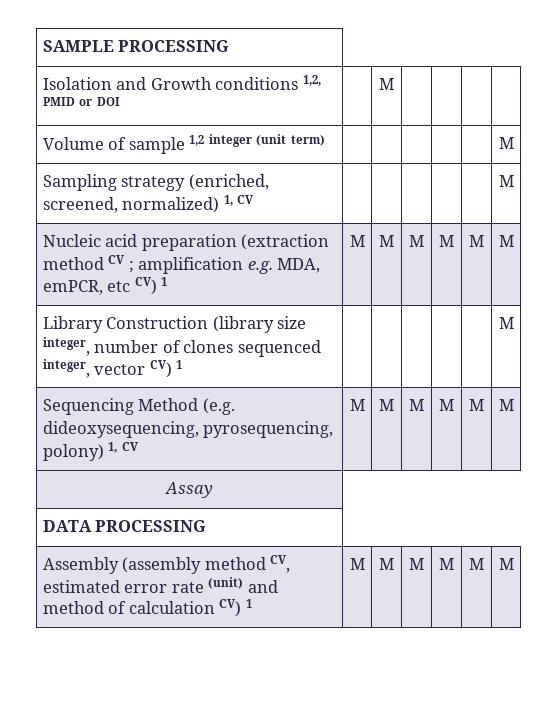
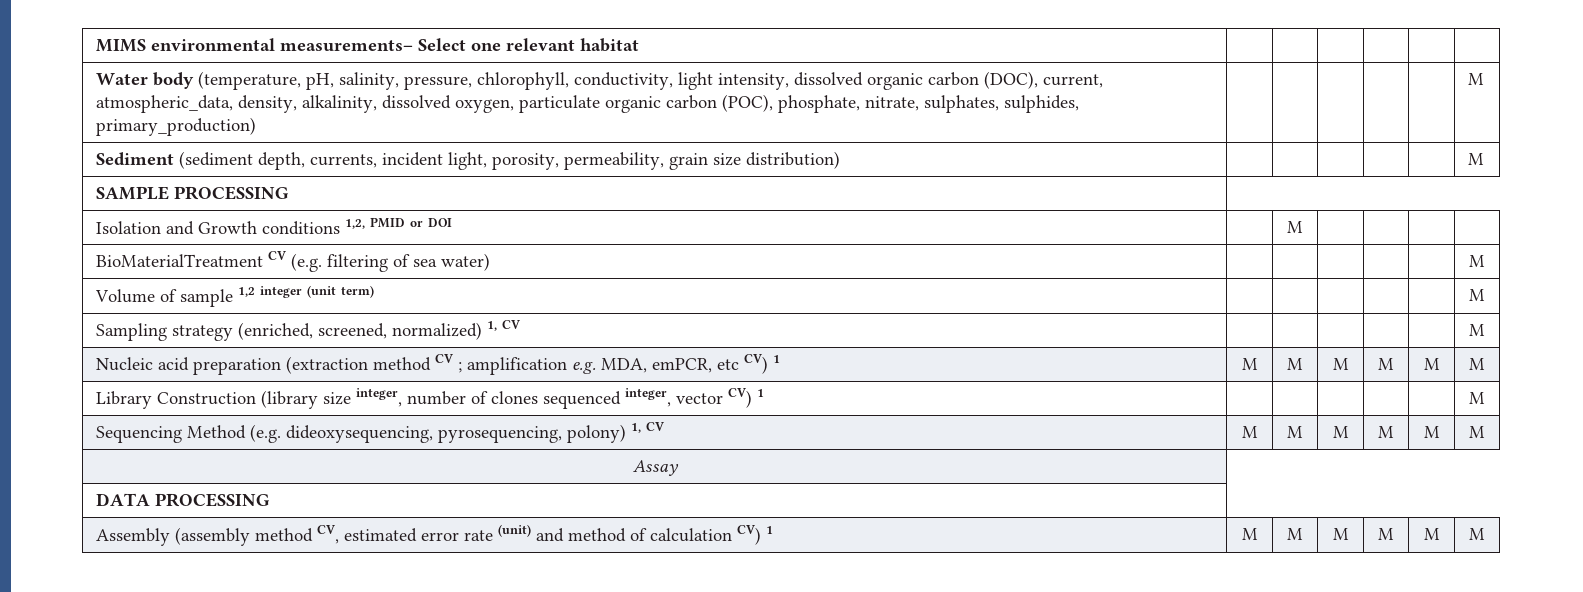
+ MIMS environmental measurements– Select one relevant habitat | | | | | |
+ Water body (temperature, pH, salinity, pressure, chlorophyll, conductivity, light intensity, dissolved organic carbon (DOC), current, atmospheric_data, density, alkalinity, dissolved oxygen, particulate organic carbon (POC), phosphate, nitrate, sulphates, sulphides, primary_production) | | | | | | M
+ Sediment (sediment depth, currents, incident light, porosity, permeability, grain size distribution) | | | | | | M
+ BioMaterialTreatment CV (e.g. filtering of sea water) | | | | | | M

